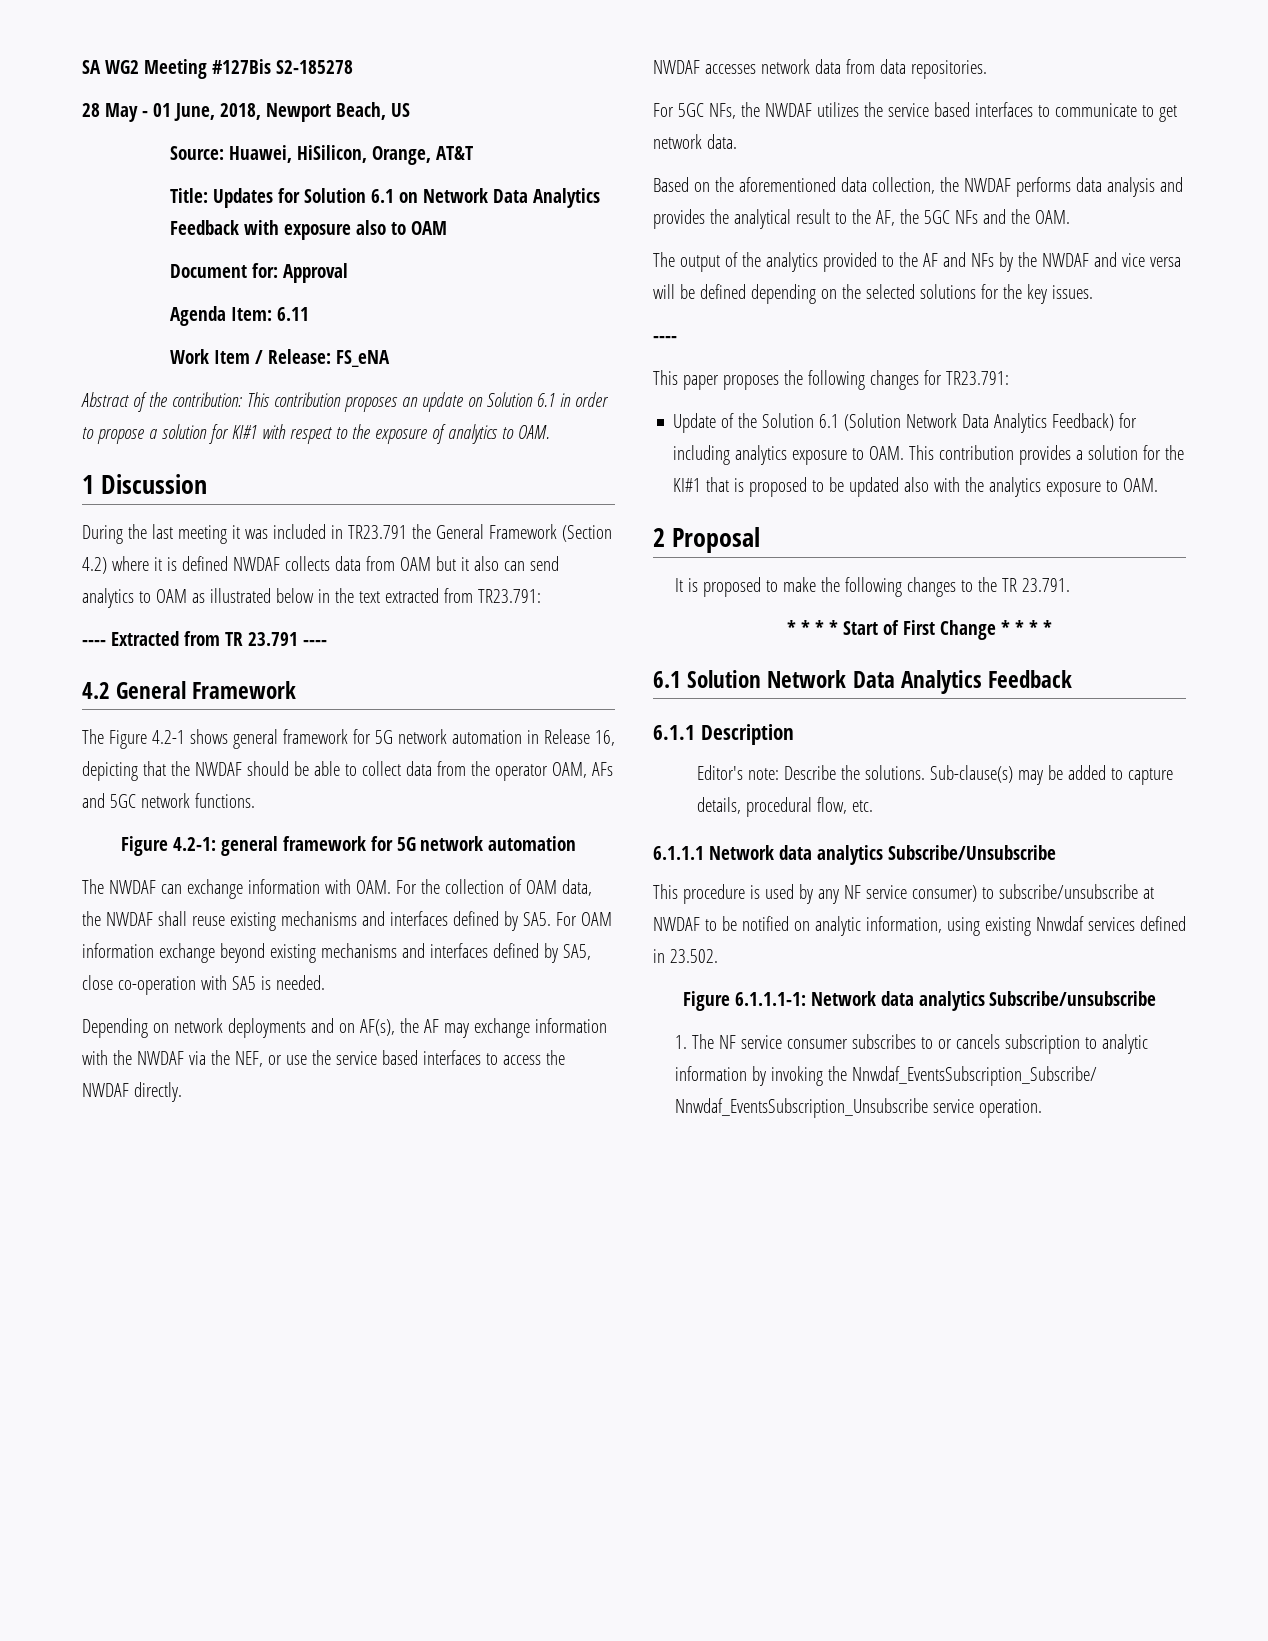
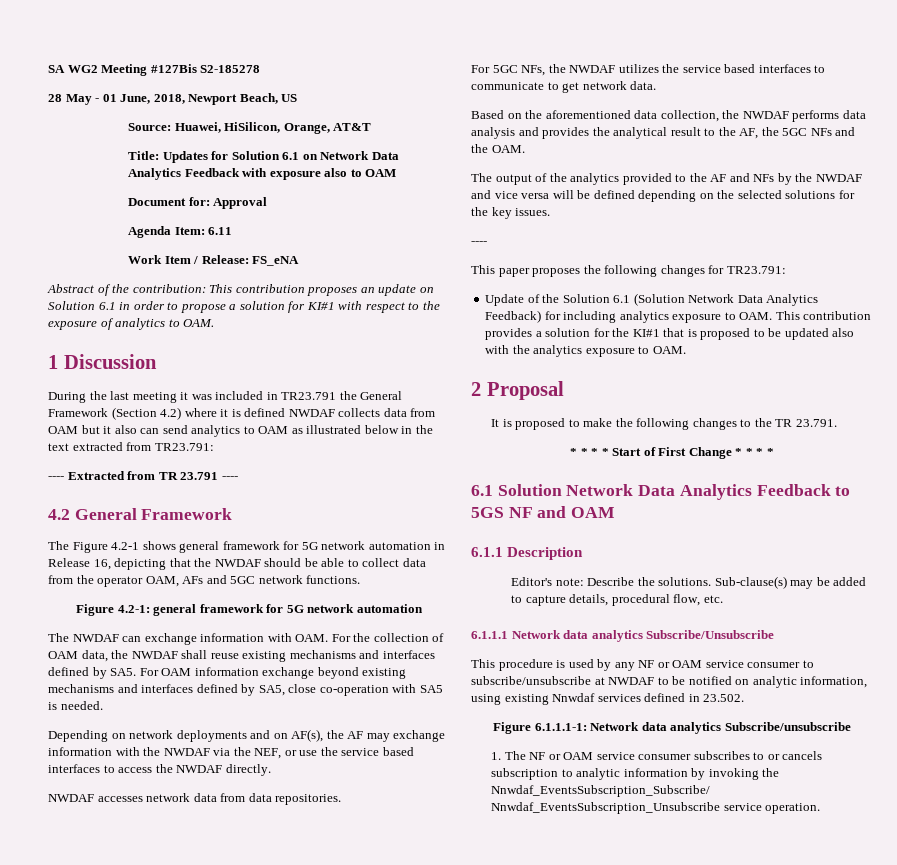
- 6.1 Solution Network Data Analytics Feedback
+ 6.1 Solution Network Data Analytics Feedback to 5GS NF and OAM
- This procedure is used by any NF service consumer) to subscribe/unsubscribe at NWDAF to be notified on analytic information, using existing Nnwdaf services defined in 23.502.
+ This procedure is used by any NF or OAM service consumer to subscribe/unsubscribe at NWDAF to be notified on analytic information, using existing Nnwdaf services defined in 23.502.
- 1. The NF service consumer subscribes to or cancels subscription to analytic information by invoking the Nnwdaf_EventsSubscription_Subscribe/ Nnwdaf_EventsSubscription_Unsubscribe service operation.
+ 1. The NF or OAM service consumer subscribes to or cancels subscription to analytic information by invoking the Nnwdaf_EventsSubscription_Subscribe/ Nnwdaf_EventsSubscription_Unsubscribe service operation.

